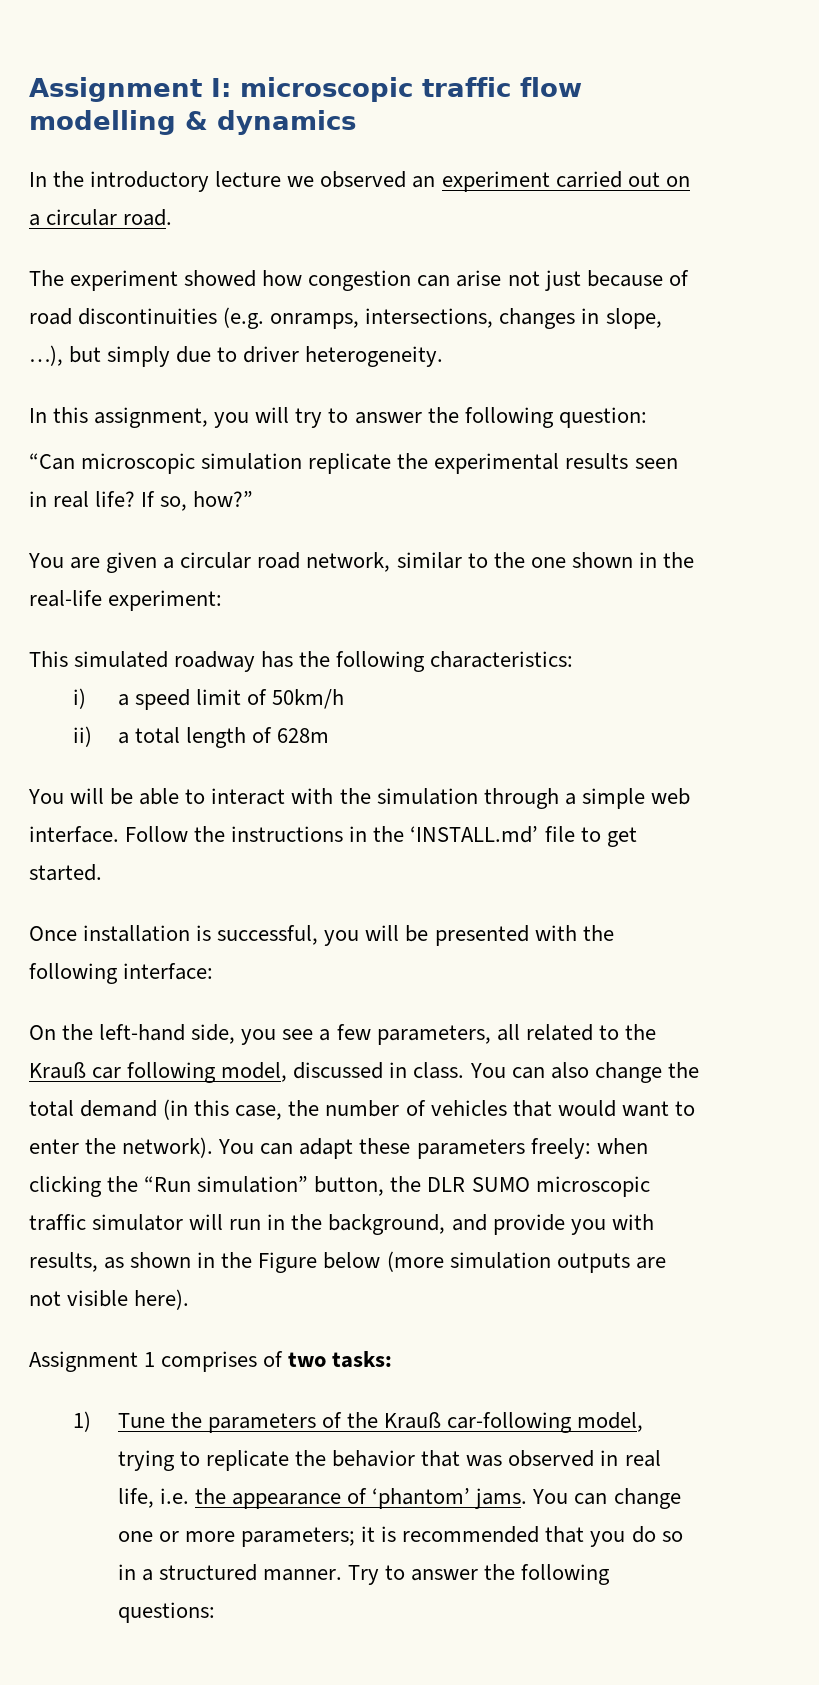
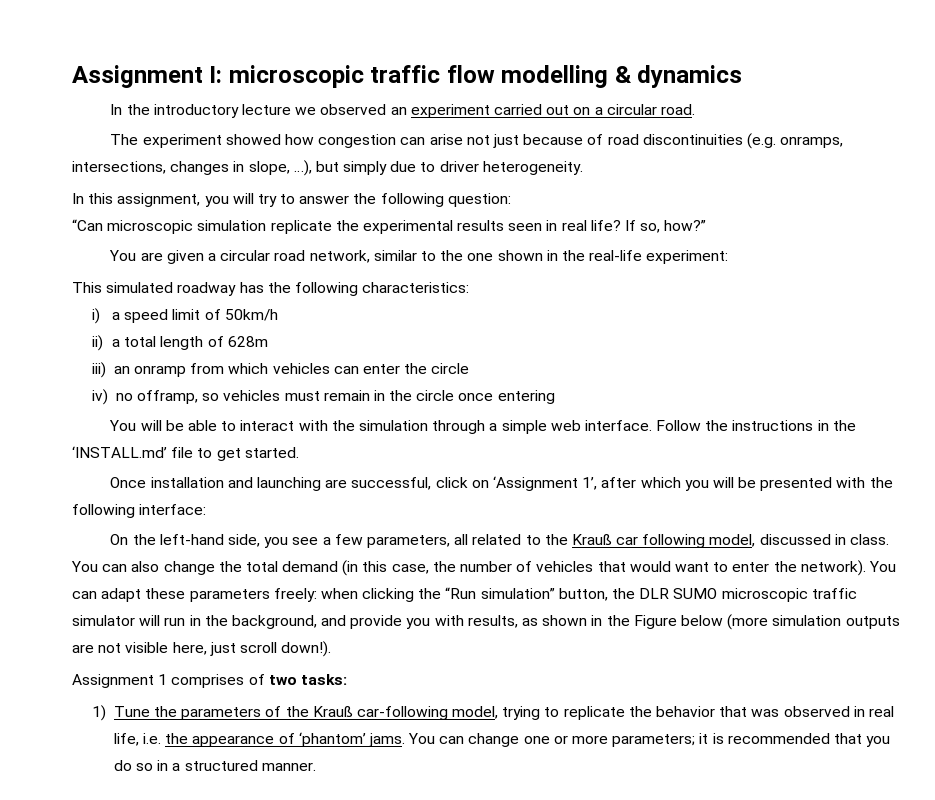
+ iii) an onramp from which vehicles can enter the circle
+ iv) no offramp, so vehicles must remain in the circle once entering
- Once installation is successful, you will be presented with the following interface:
+ Once installation and launching are successful, click on ‘Assignment 1’, after which you will be presented with the following interface:
- You can adapt these parameters freely: when clicking the “Run simulation” button, the DLR SUMO microscopic traffic simulator will run in the background, and provide you with results, as shown in the Figure below (more simulation outputs are not visible here).
+ You can adapt these parameters freely: when clicking the “Run simulation” button, the DLR SUMO microscopic traffic simulator will run in the background, and provide you with results, as shown in the Figure below (more simulation outputs are not visible here, just scroll down!).
- Try to answer the following questions:

